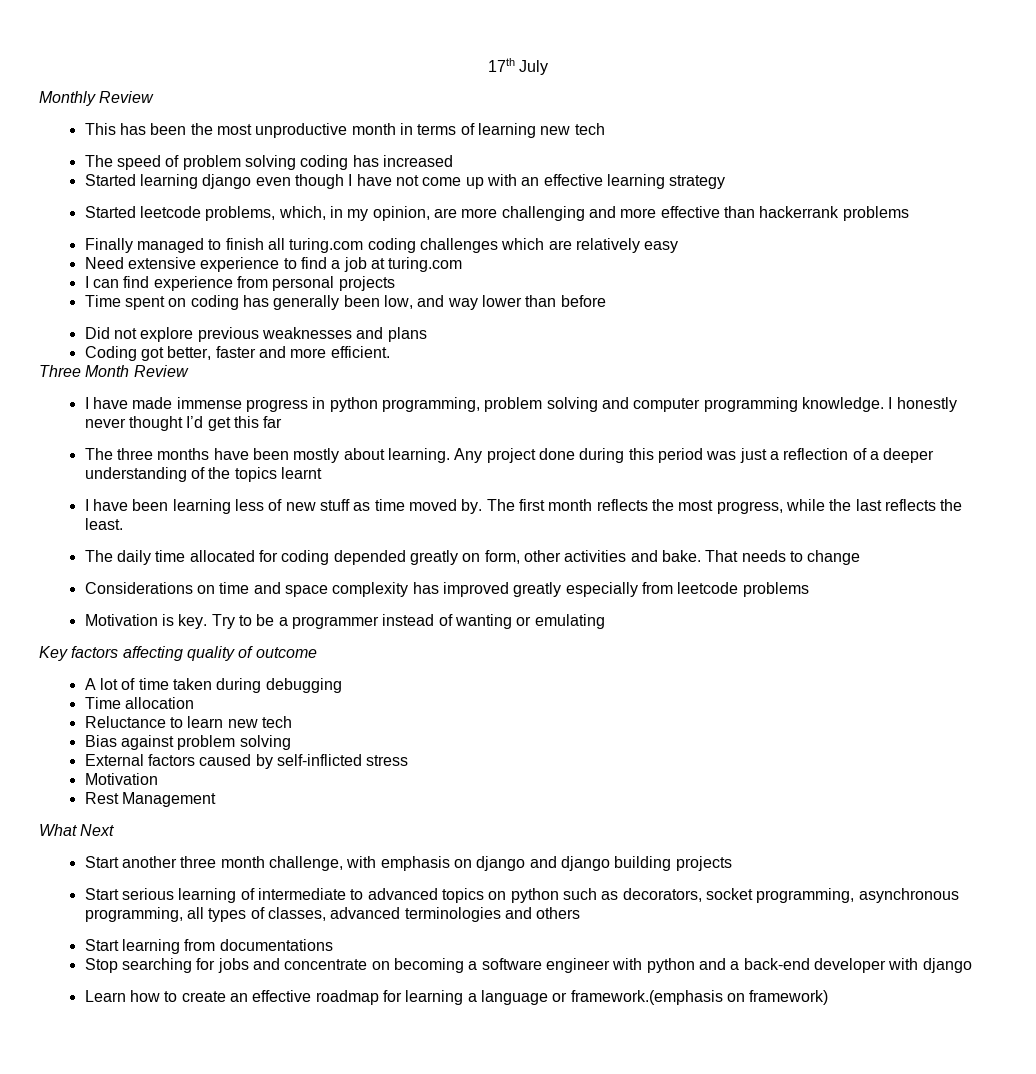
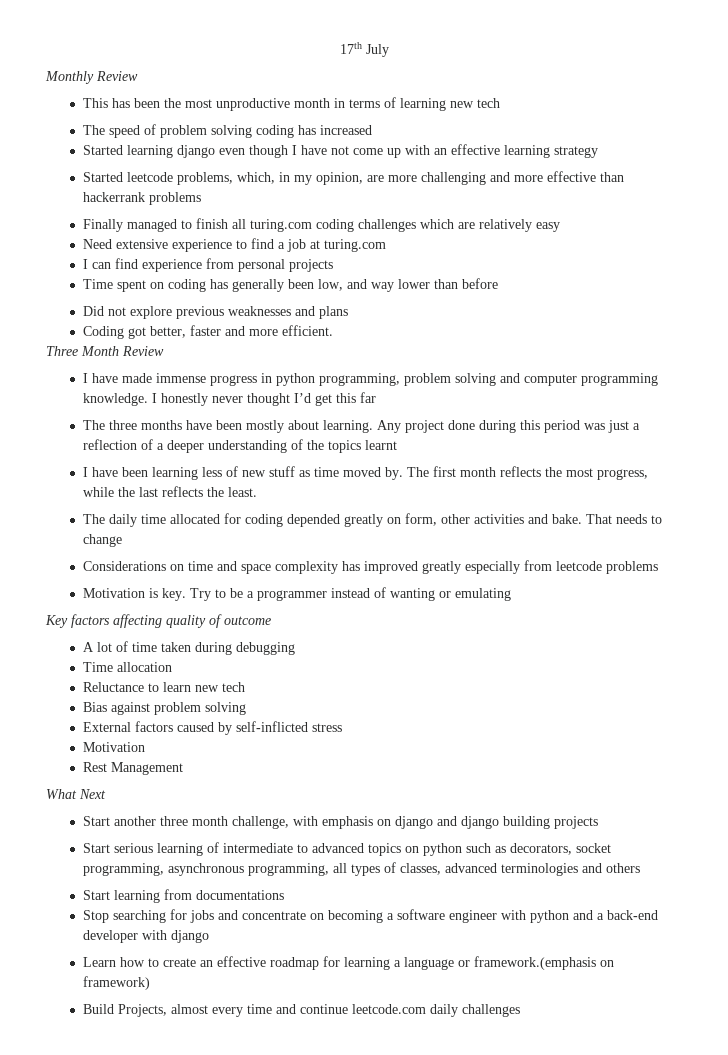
+ Build Projects, almost every time and continue leetcode.com daily challenges

